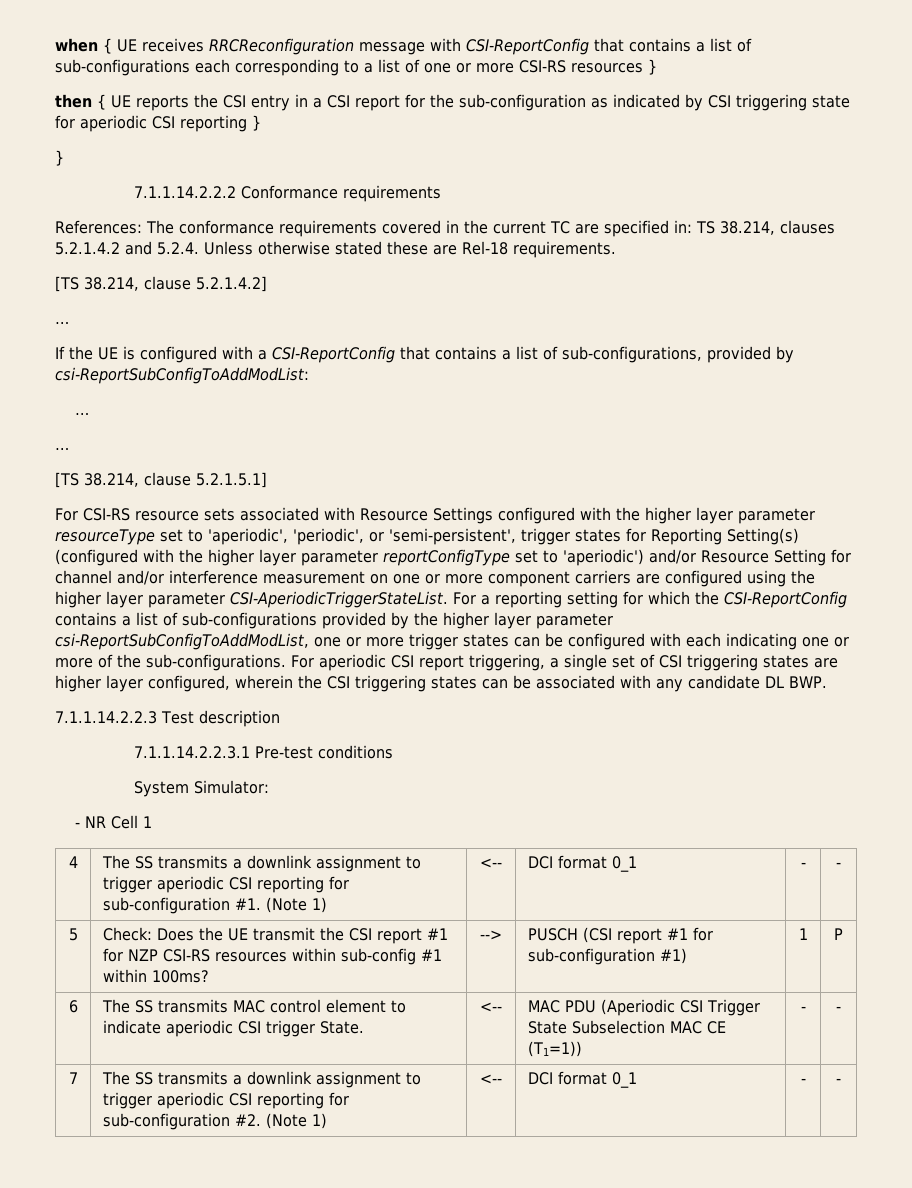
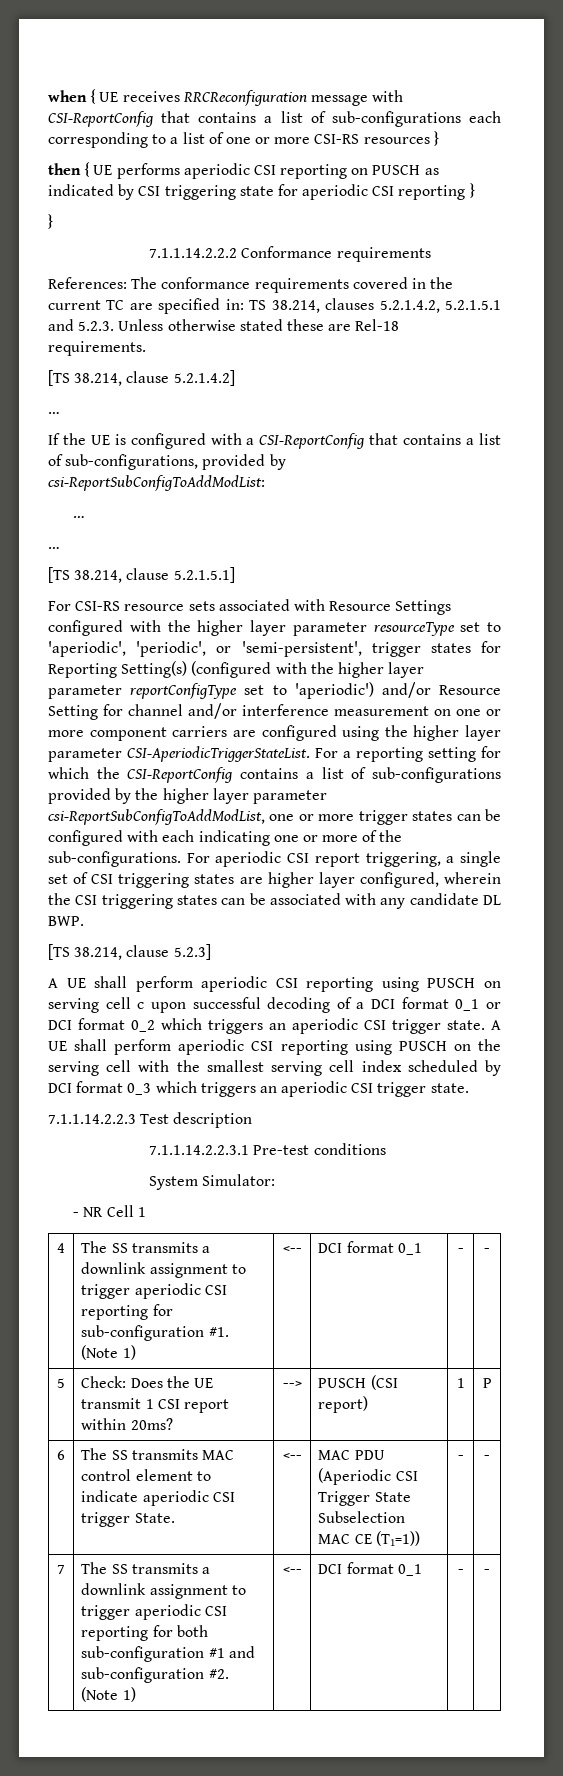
- then { UE reports the CSI entry in a CSI report for the sub-configuration as indicated by CSI triggering state for aperiodic CSI reporting }
+ then { UE performs aperiodic CSI reporting on PUSCH as indicated by CSI triggering state for aperiodic CSI reporting }
- References: The conformance requirements covered in the current TC are specified in: TS 38.214, clauses 5.2.1.4.2 and 5.2.4. Unless otherwise stated these are Rel-18 requirements.
+ References: The conformance requirements covered in the current TC are specified in: TS 38.214, clauses 5.2.1.4.2, 5.2.1.5.1 and 5.2.3. Unless otherwise stated these are Rel-18 requirements.
+ [TS 38.214, clause 5.2.3]
+ A UE shall perform aperiodic CSI reporting using PUSCH on serving cell c upon successful decoding of a DCI format 0_1 or DCI format 0_2 which triggers an aperiodic CSI trigger state. A UE shall perform aperiodic CSI reporting using PUSCH on the serving cell with the smallest serving cell index scheduled by DCI format 0_3 which triggers an aperiodic CSI trigger state.
- 5 | Check: Does the UE transmit the CSI report #1 for NZP CSI-RS resources within sub-config #1 within 100ms? | --> | PUSCH (CSI report #1 for sub-configuration #1) | 1 | P
+ 5 | Check: Does the UE transmit 1 CSI report within 20ms? | --> | PUSCH (CSI report) | 1 | P
- 7 | The SS transmits a downlink assignment to trigger aperiodic CSI reporting for sub-configuration #2. (Note 1) | <-- | DCI format 0_1 | - | -
+ 7 | The SS transmits a downlink assignment to trigger aperiodic CSI reporting for both sub-configuration #1 and sub-configuration #2. (Note 1) | <-- | DCI format 0_1 | - | -

